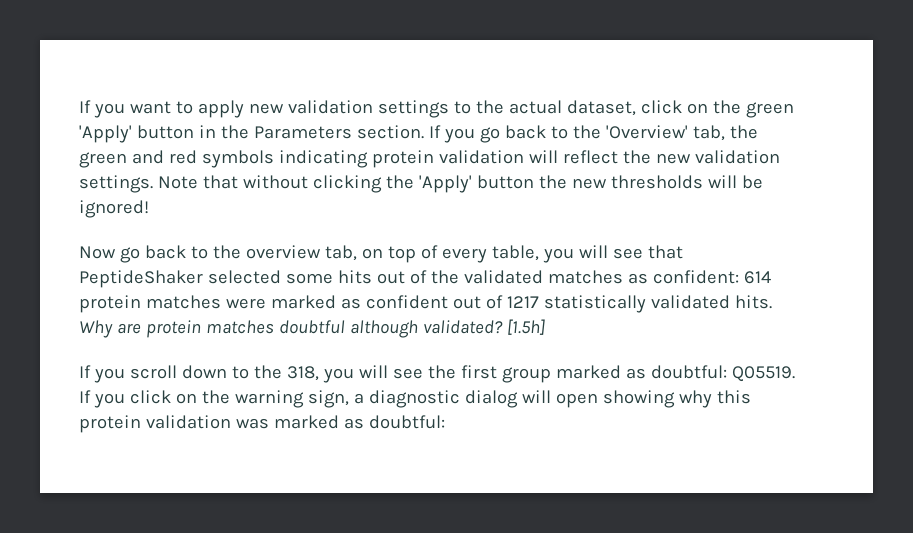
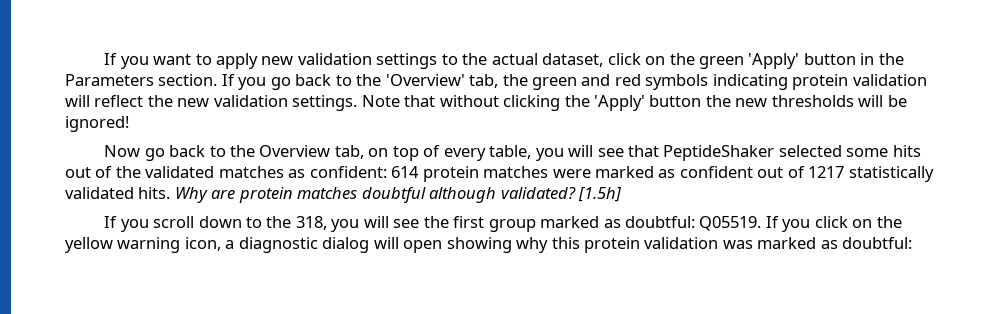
- Now go back to the overview tab, on top of every table, you will see that PeptideShaker selected some hits out of the validated matches as confident: 614 protein matches were marked as confident out of 1217 statistically validated hits.
+ Now go back to the Overview tab, on top of every table, you will see that PeptideShaker selected some hits out of the validated matches as confident: 614 protein matches were marked as confident out of 1217 statistically validated hits.
- If you click on the warning sign, a diagnostic dialog will open showing why this protein validation was marked as doubtful:
+ If you click on the yellow warning icon, a diagnostic dialog will open showing why this protein validation was marked as doubtful:

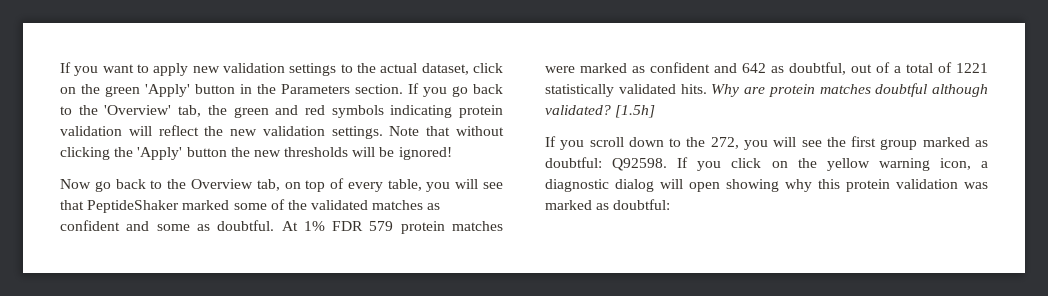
- Now go back to the Overview tab, on top of every table, you will see that PeptideShaker selected some hits out of the validated matches as confident: 614 protein matches were marked as confident out of 1217 statistically validated hits.
+ Now go back to the Overview tab, on top of every table, you will see that PeptideShaker marked some of the validated matches as confident and some as doubtful. At 1% FDR 579 protein matches were marked as confident and 642 as doubtful, out of a total of 1221 statistically validated hits.
- If you scroll down to the 318, you will see the first group marked as doubtful: Q05519.
+ If you scroll down to the 272, you will see the first group marked as doubtful: Q92598.

